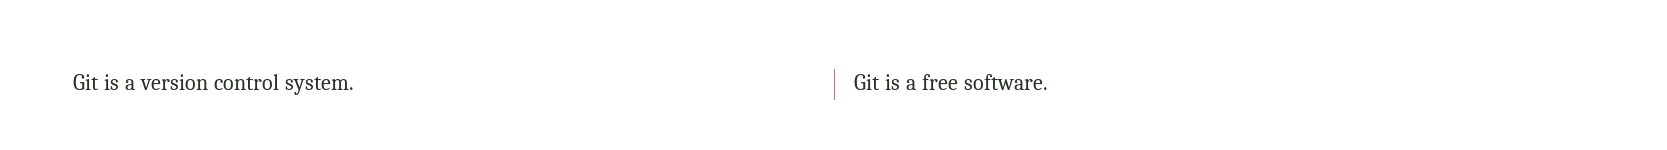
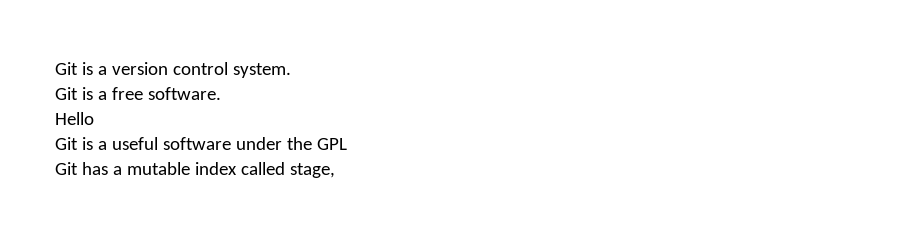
+ Hello
+ Git is a useful software under the GPL
+ Git has a mutable index called stage,

